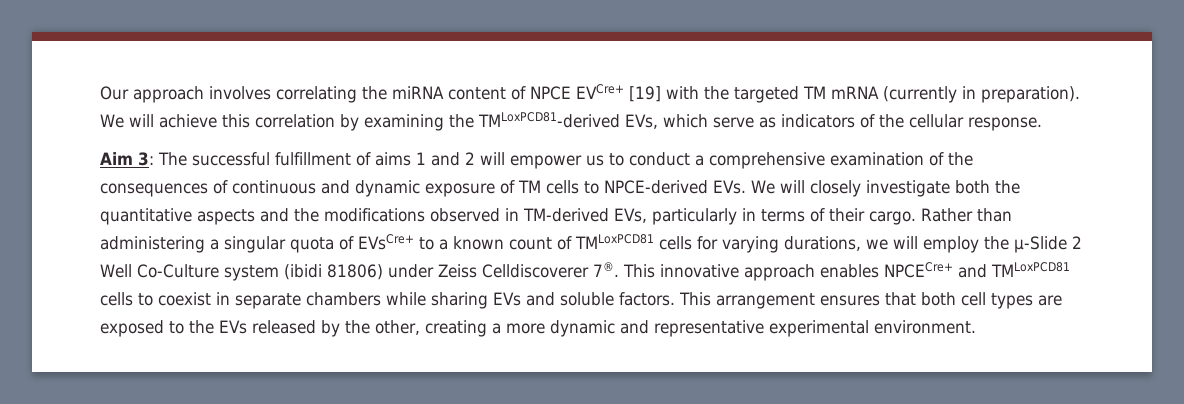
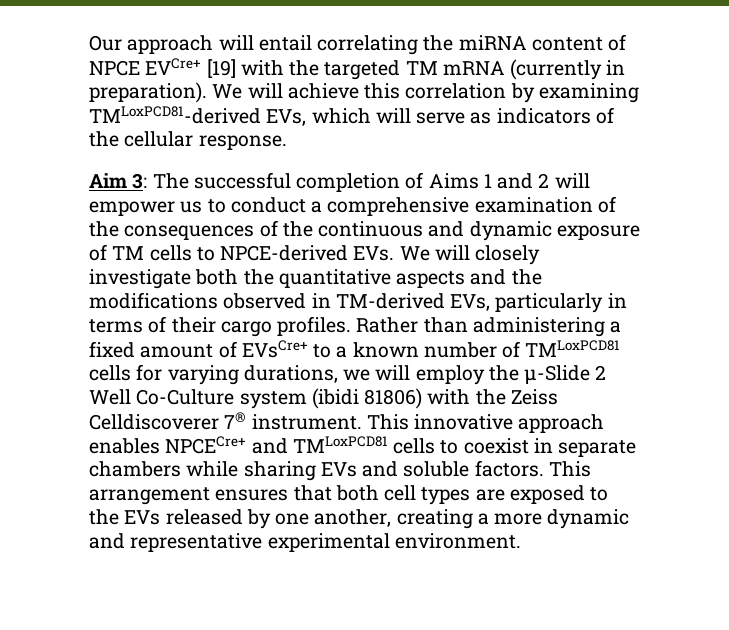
- Our approach involves correlating the miRNA content of NPCE EVCre+ [19] with the targeted TM mRNA (currently in preparation).
+ Our approach will entail correlating the miRNA content of NPCE EVCre+ [19] with the targeted TM mRNA (currently in preparation).
- We will achieve this correlation by examining the TMLoxPCD81-derived EVs, which serve as indicators of the cellular response.
+ We will achieve this correlation by examining TMLoxPCD81-derived EVs, which will serve as indicators of the cellular response.
- Aim 3: The successful fulfillment of aims 1 and 2 will empower us to conduct a comprehensive examination of the consequences of continuous and dynamic exposure of TM cells to NPCE-derived EVs. We will closely investigate both the quantitative aspects and the modifications observed in TM-derived EVs, particularly in terms of their cargo.
+ Aim 3: The successful completion of Aims 1 and 2 will empower us to conduct a comprehensive examination of the consequences of the continuous and dynamic exposure of TM cells to NPCE-derived EVs. We will closely investigate both the quantitative aspects and the modifications observed in TM-derived EVs, particularly in terms of their cargo profiles.
- Rather than administering a singular quota of EVsCre+ to a known count of TMLoxPCD81 cells for varying durations, we will employ the µ-Slide 2 Well Co-Culture system (ibidi 81806) under Zeiss Celldiscoverer 7®.
+ Rather than administering a fixed amount of EVsCre+ to a known number of TMLoxPCD81 cells for varying durations, we will employ the µ-Slide 2 Well Co-Culture system (ibidi 81806) with the Zeiss Celldiscoverer 7® instrument.
- This arrangement ensures that both cell types are exposed to the EVs released by the other, creating a more dynamic and representative experimental environment.
+ This arrangement ensures that both cell types are exposed to the EVs released by one another, creating a more dynamic and representative experimental environment.

